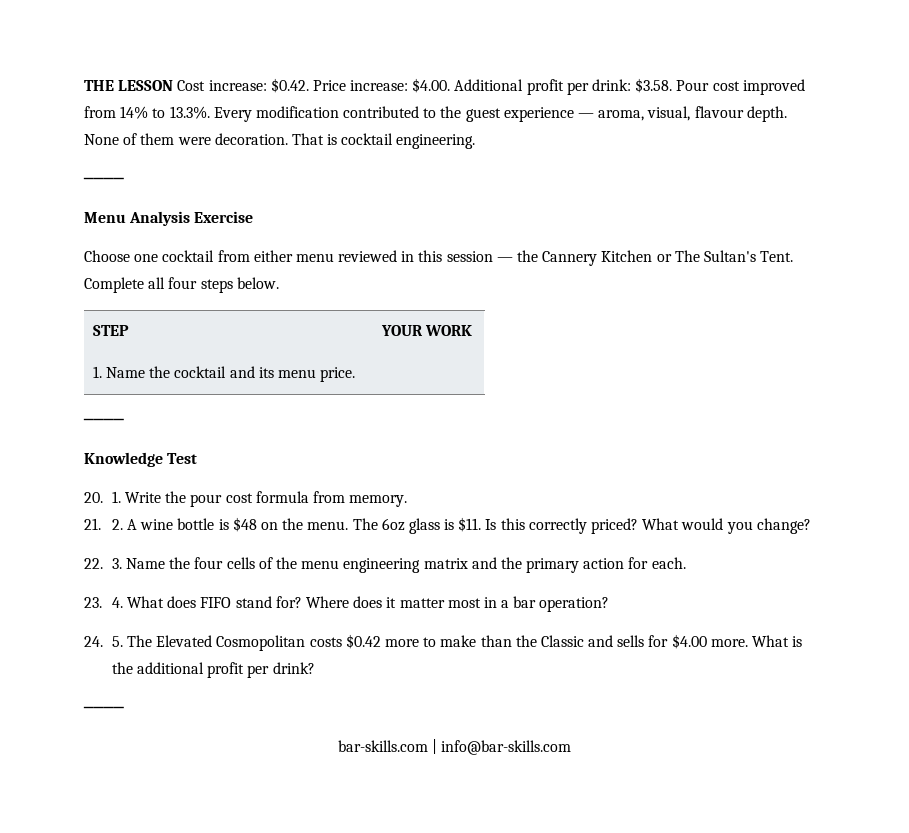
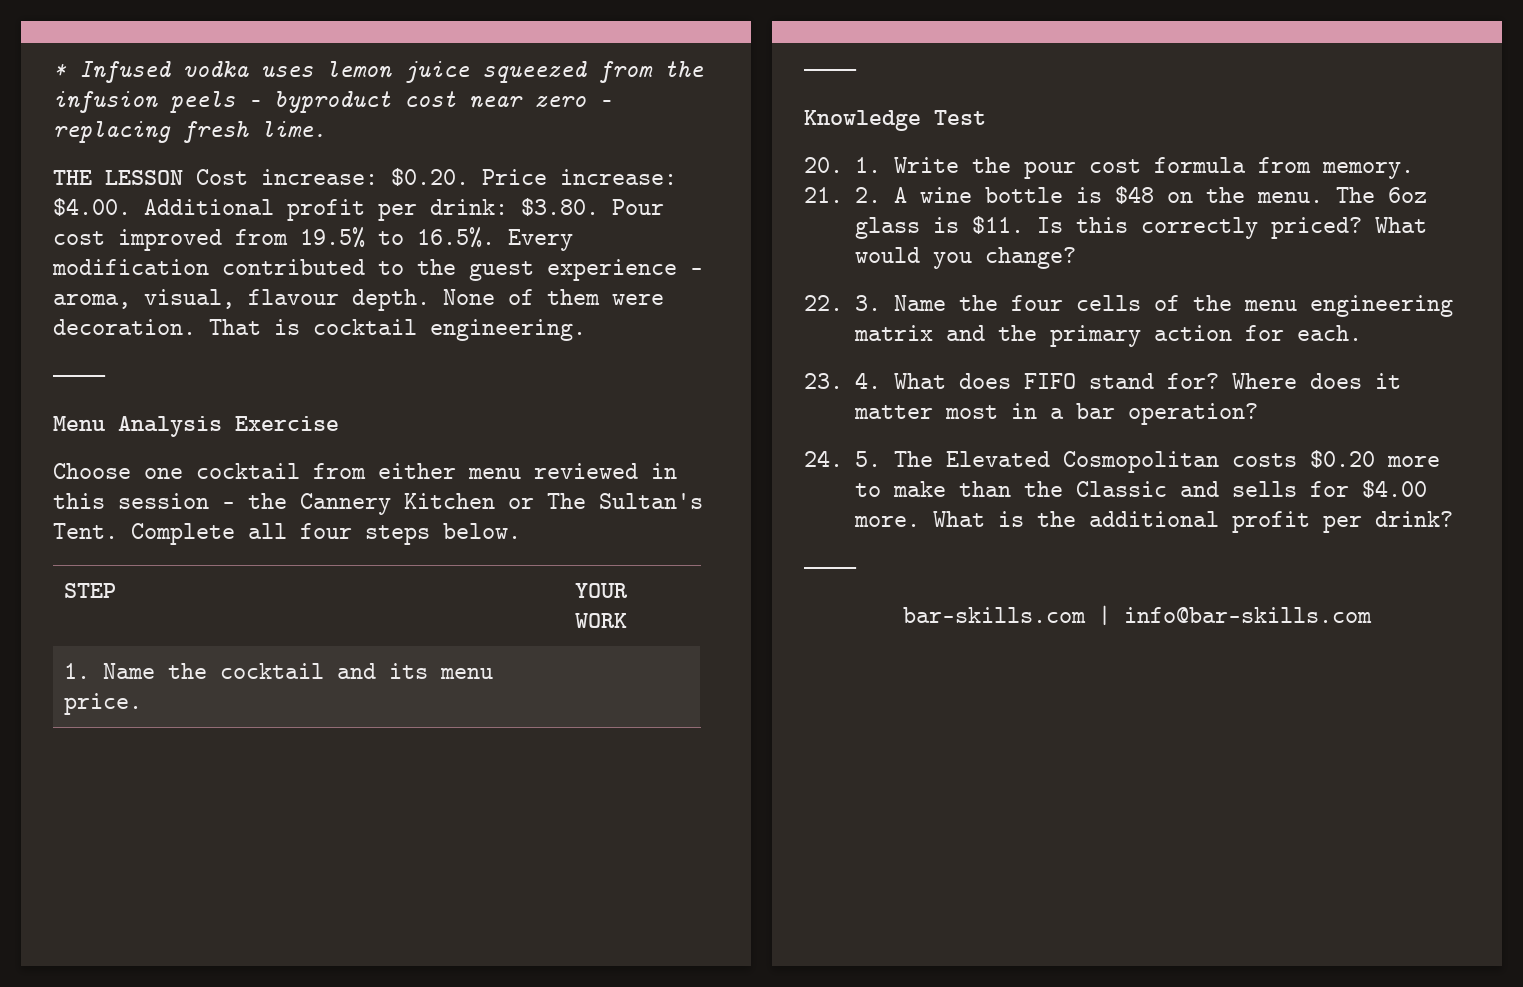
+ * Infused vodka uses lemon juice squeezed from the infusion peels — byproduct cost near zero — replacing fresh lime.
- THE LESSON Cost increase: $0.42. Price increase: $4.00. Additional profit per drink: $3.58. Pour cost improved from 14% to 13.3%. Every modification contributed to the guest experience — aroma, visual, flavour depth.
+ THE LESSON Cost increase: $0.20. Price increase: $4.00. Additional profit per drink: $3.80. Pour cost improved from 19.5% to 16.5%. Every modification contributed to the guest experience — aroma, visual, flavour depth.
- 24. 5. The Elevated Cosmopolitan costs $0.42 more to make than the Classic and sells for $4.00 more.
+ 24. 5. The Elevated Cosmopolitan costs $0.20 more to make than the Classic and sells for $4.00 more.

